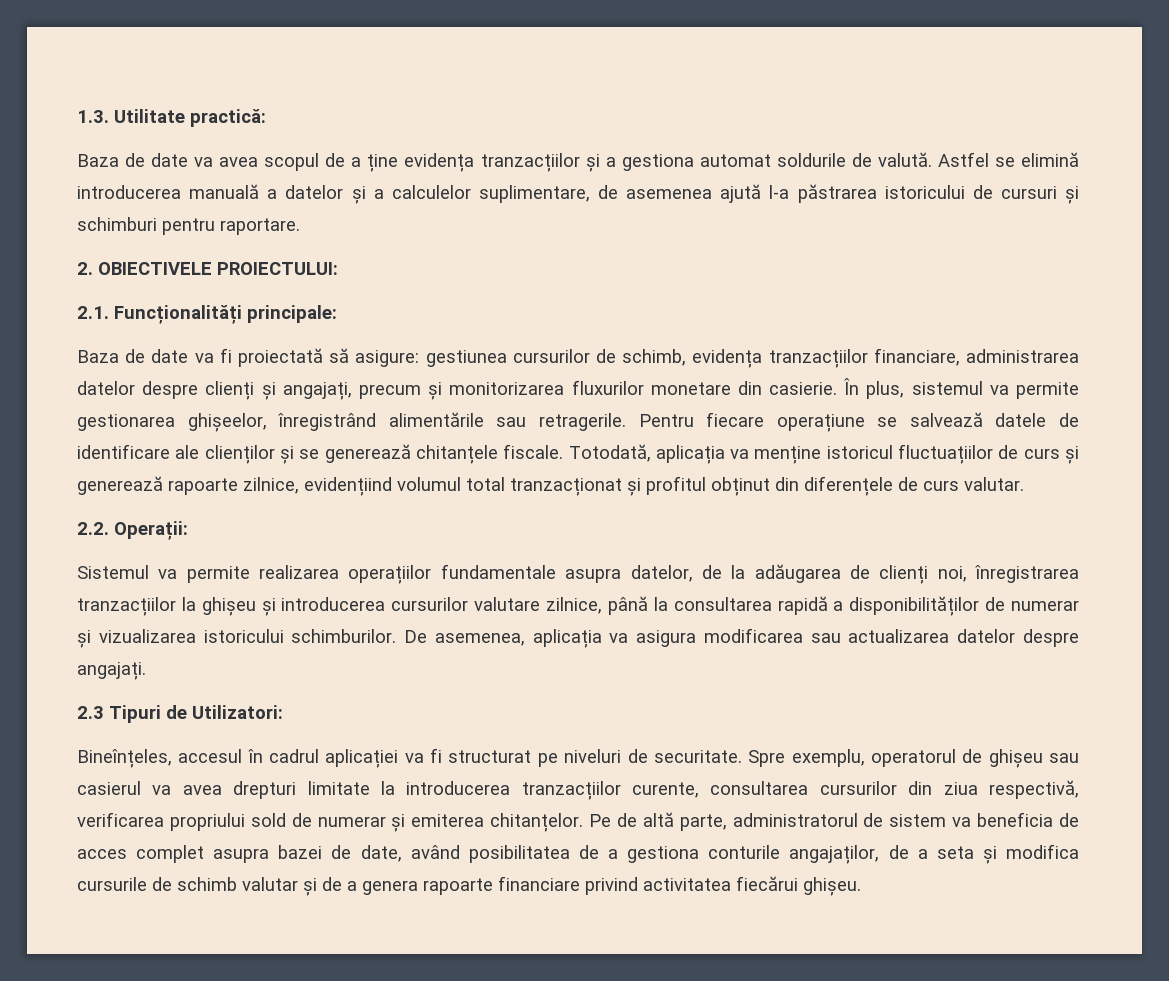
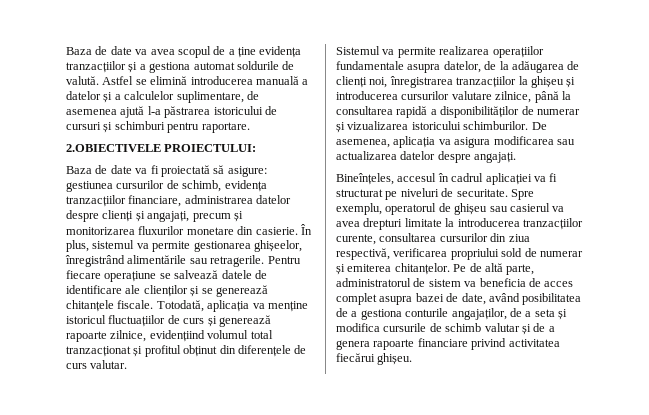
- 1.3. Utilitate practică:
- 2. OBIECTIVELE PROIECTULUI:
+ 2.OBIECTIVELE PROIECTULUI:
- 2.1. Funcționalități principale:
- 2.2. Operații:
- 2.3 Tipuri de Utilizatori:

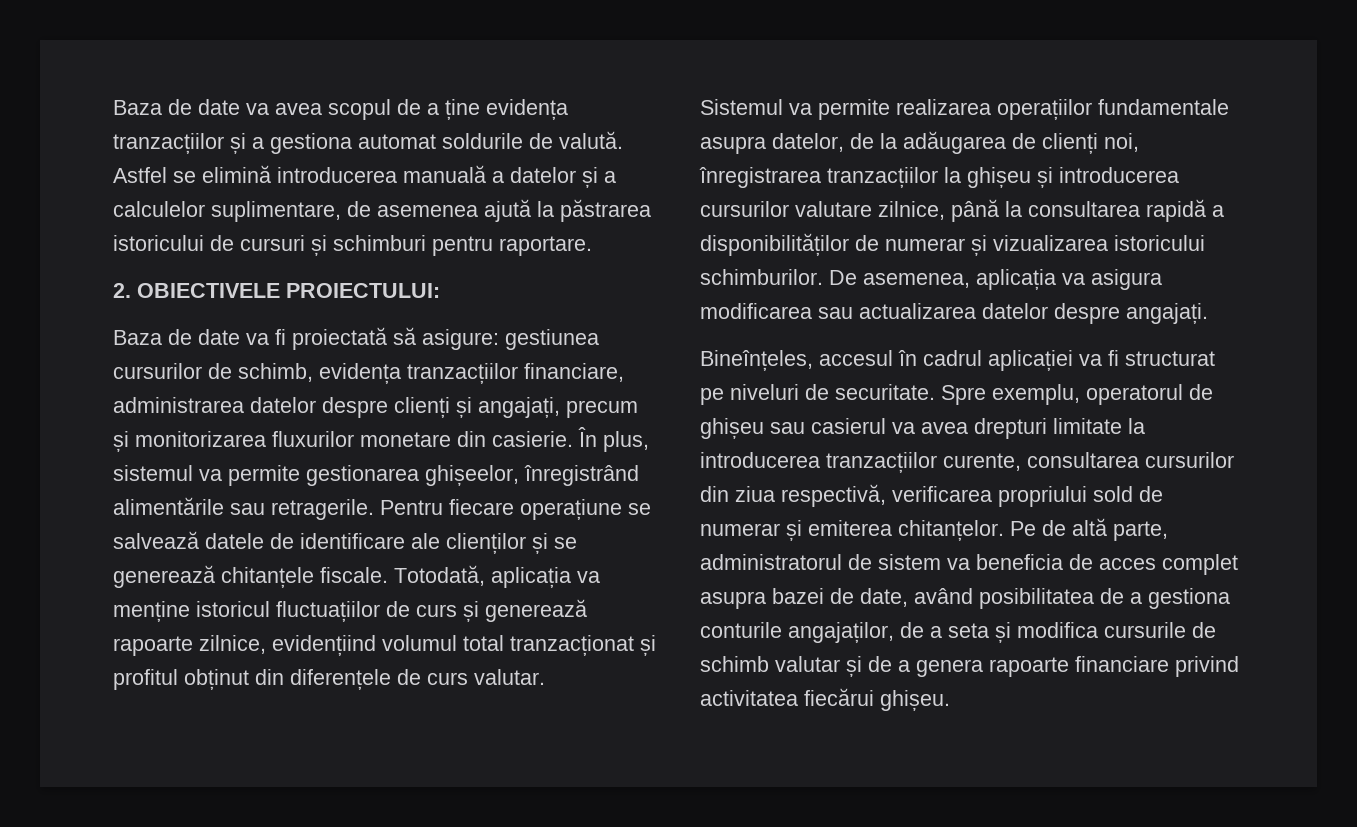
- Astfel se elimină introducerea manuală a datelor și a calculelor suplimentare, de asemenea ajută l-a păstrarea istoricului de cursuri și schimburi pentru raportare.
+ Astfel se elimină introducerea manuală a datelor și a calculelor suplimentare, de asemenea ajută la păstrarea istoricului de cursuri și schimburi pentru raportare.
- 2.OBIECTIVELE PROIECTULUI:
+ 2. OBIECTIVELE PROIECTULUI:

